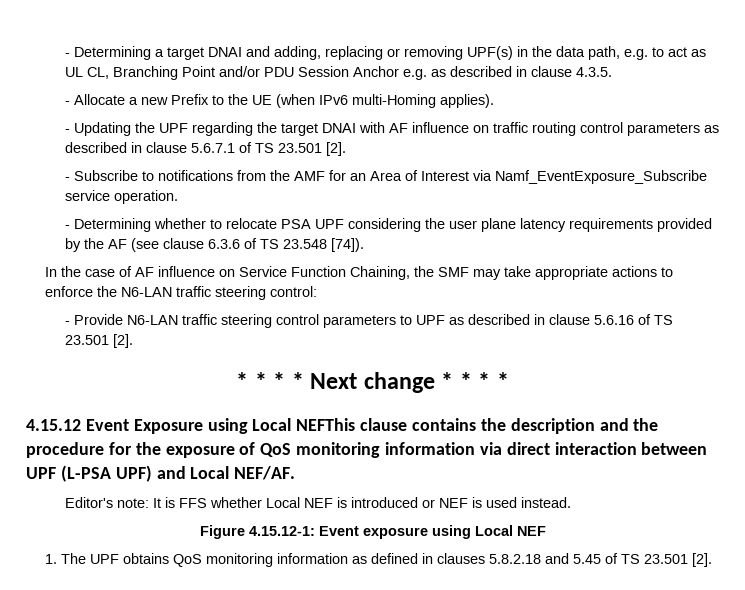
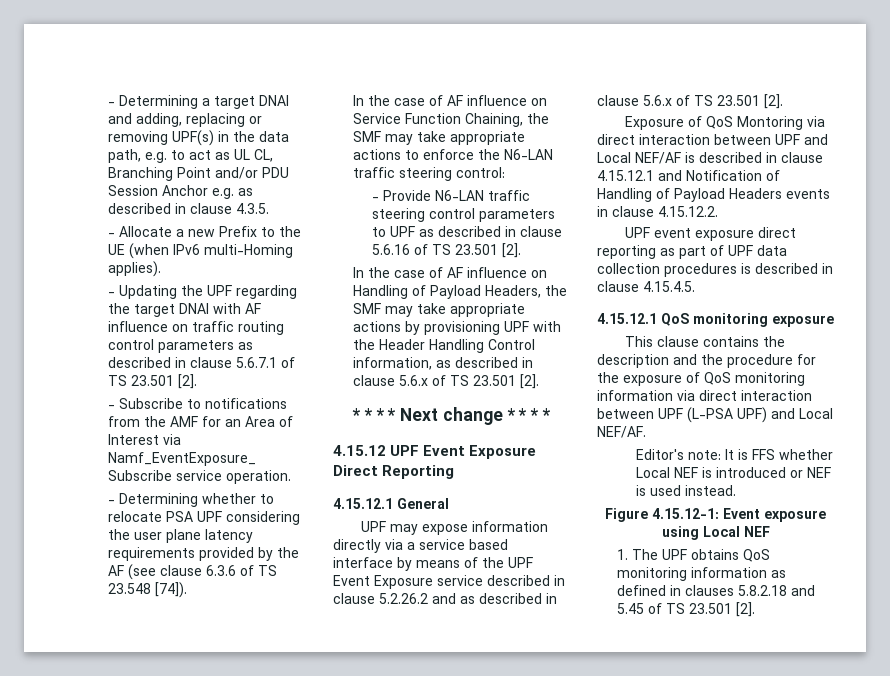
+ In the case of AF influence on Handling of Payload Headers, the SMF may take appropriate actions by provisioning UPF with the Header Handling Control information, as described in clause 5.6.x of TS 23.501 [2].
- 4.15.12 Event Exposure using Local NEFThis clause contains the description and the procedure for the exposure of QoS monitoring information via direct interaction between UPF (L-PSA UPF) and Local NEF/AF.
+ 4.15.12 UPF Event Exposure Direct Reporting
+ 4.15.12.1 General
+ UPF may expose information directly via a service based interface by means of the UPF Event Exposure service described in clause 5.2.26.2 and as described in clause 5.6.x of TS 23.501 [2].
+ Exposure of QoS Montoring via direct interaction between UPF and Local NEF/AF is described in clause 4.15.12.1 and Notification of Handling of Payload Headers events in clause 4.15.12.2.
+ UPF event exposure direct reporting as part of UPF data collection procedures is described in clause 4.15.4.5.
+ 4.15.12.1 QoS monitoring exposure
+ This clause contains the description and the procedure for the exposure of QoS monitoring information via direct interaction between UPF (L-PSA UPF) and Local NEF/AF.

